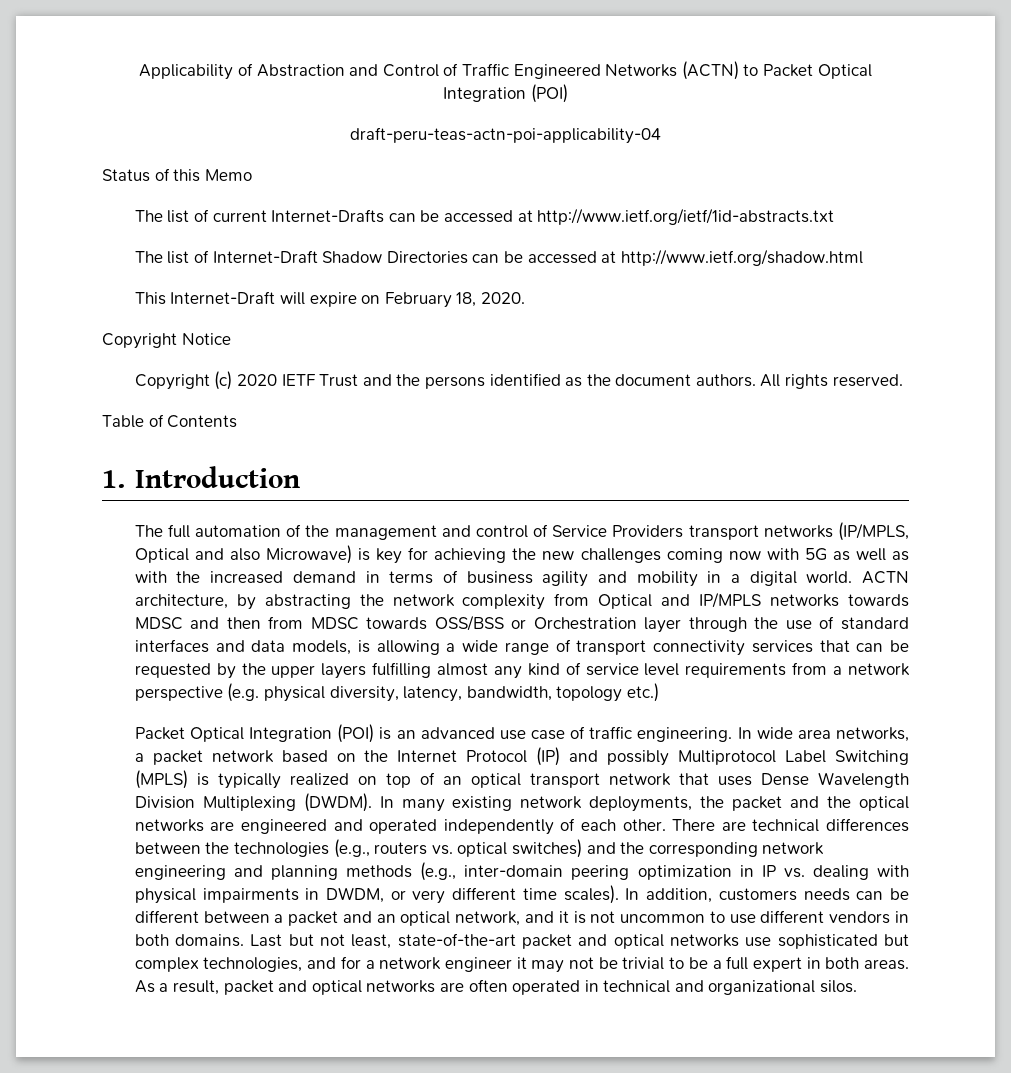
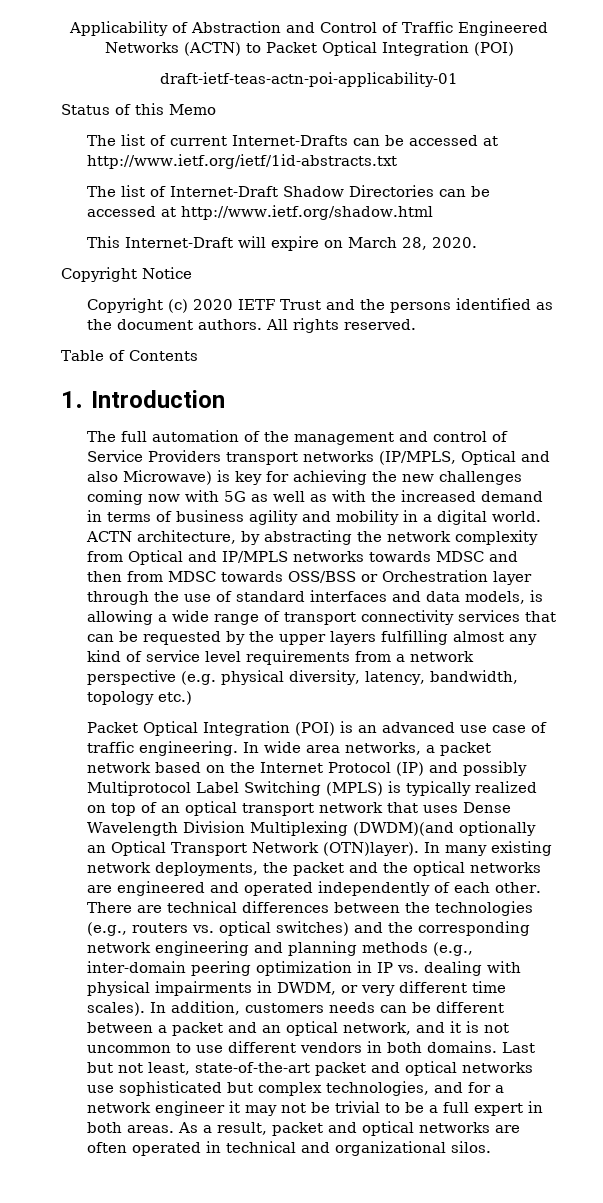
- draft-peru-teas-actn-poi-applicability-04
+ draft-ietf-teas-actn-poi-applicability-01
- This Internet-Draft will expire on February 18, 2020.
+ This Internet-Draft will expire on March 28, 2020.
- In wide area networks, a packet network based on the Internet Protocol (IP) and possibly Multiprotocol Label Switching (MPLS) is typically realized on top of an optical transport network that uses Dense Wavelength Division Multiplexing (DWDM).
+ In wide area networks, a packet network based on the Internet Protocol (IP) and possibly Multiprotocol Label Switching (MPLS) is typically realized on top of an optical transport network that uses Dense Wavelength Division Multiplexing (DWDM)(and optionally an Optical Transport Network (OTN)layer).

